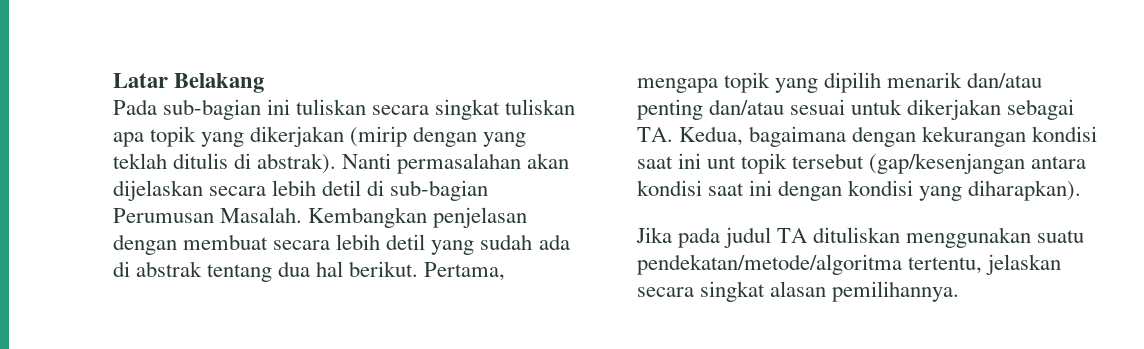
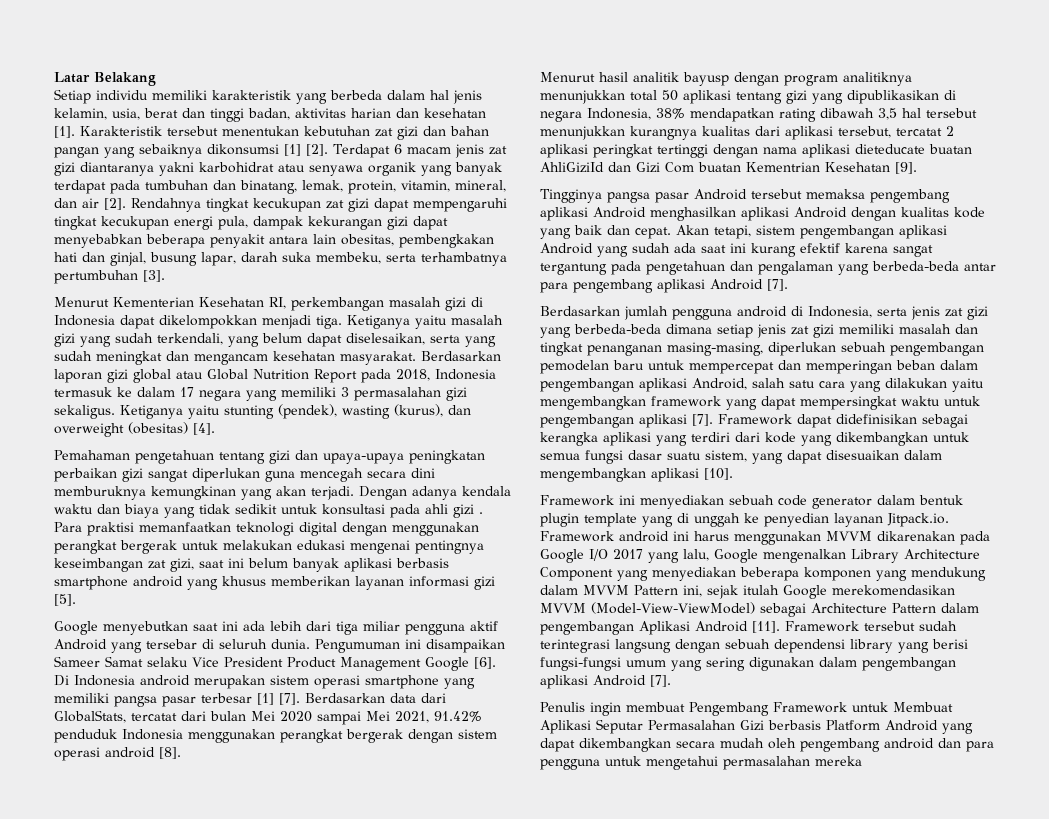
- Pada sub-bagian ini tuliskan secara singkat tuliskan apa topik yang dikerjakan (mirip dengan yang teklah ditulis di abstrak). Nanti permasalahan akan dijelaskan secara lebih detil di sub-bagian Perumusan Masalah. Kembangkan penjelasan dengan membuat secara lebih detil yang sudah ada di abstrak tentang dua hal berikut. Pertama, mengapa topik yang dipilih menarik dan/atau penting dan/atau sesuai untuk dikerjakan sebagai TA. Kedua, bagaimana dengan kekurangan kondisi saat ini unt topik tersebut (gap/kesenjangan antara kondisi saat ini dengan kondisi yang diharapkan).
- Jika pada judul TA dituliskan menggunakan suatu pendekatan/metode/algoritma tertentu, jelaskan secara singkat alasan pemilihannya.
+ Setiap individu memiliki karakteristik yang berbeda dalam hal jenis kelamin, usia, berat dan tinggi badan, aktivitas harian dan kesehatan [1]. Karakteristik tersebut menentukan kebutuhan zat gizi dan bahan pangan yang sebaiknya dikonsumsi [1] [2]. Terdapat 6 macam jenis zat gizi diantaranya yakni karbohidrat atau senyawa organik yang banyak terdapat pada tumbuhan dan binatang, lemak, protein, vitamin, mineral, dan air [2]. Rendahnya tingkat kecukupan zat gizi dapat mempengaruhi tingkat kecukupan energi pula, dampak kekurangan gizi dapat menyebabkan beberapa penyakit antara lain obesitas, pembengkakan hati dan ginjal, busung lapar, darah suka membeku, serta terhambatnya pertumbuhan [3].
+ Menurut Kementerian Kesehatan RI, perkembangan masalah gizi di Indonesia dapat dikelompokkan menjadi tiga. Ketiganya yaitu masalah gizi yang sudah terkendali, yang belum dapat diselesaikan, serta yang sudah meningkat dan mengancam kesehatan masyarakat. Berdasarkan laporan gizi global atau Global Nutrition Report pada 2018, Indonesia termasuk ke dalam 17 negara yang memiliki 3 permasalahan gizi sekaligus. Ketiganya yaitu stunting (pendek), wasting (kurus), dan overweight (obesitas) [4].
+ Pemahaman pengetahuan tentang gizi dan upaya-upaya peningkatan perbaikan gizi sangat diperlukan guna mencegah secara dini memburuknya kemungkinan yang akan terjadi. Dengan adanya kendala waktu dan biaya yang tidak sedikit untuk konsultasi pada ahli gizi . Para praktisi memanfaatkan teknologi digital dengan menggunakan perangkat bergerak untuk melakukan edukasi mengenai pentingnya keseimbangan zat gizi, saat ini belum banyak aplikasi berbasis smartphone android yang khusus memberikan layanan informasi gizi [5].
+ Google menyebutkan saat ini ada lebih dari tiga miliar pengguna aktif Android yang tersebar di seluruh dunia. Pengumuman ini disampaikan Sameer Samat selaku Vice President Product Management Google [6]. Di Indonesia android merupakan sistem operasi smartphone yang memiliki pangsa pasar terbesar [1] [7]. Berdasarkan data dari GlobalStats, tercatat dari bulan Mei 2020 sampai Mei 2021, 91.42% penduduk Indonesia menggunakan perangkat bergerak dengan sistem operasi android [8].
+ Menurut hasil analitik bayusp dengan program analitiknya menunjukkan total 50 aplikasi tentang gizi yang dipublikasikan di negara Indonesia, 38% mendapatkan rating dibawah 3,5 hal tersebut menunjukkan kurangnya kualitas dari aplikasi tersebut, tercatat 2 aplikasi peringkat tertinggi dengan nama aplikasi dieteducate buatan AhliGiziId dan Gizi Com buatan Kementrian Kesehatan [9].
+ Tingginya pangsa pasar Android tersebut memaksa pengembang aplikasi Android menghasilkan aplikasi Android dengan kualitas kode yang baik dan cepat. Akan tetapi, sistem pengembangan aplikasi Android yang sudah ada saat ini kurang efektif karena sangat tergantung pada pengetahuan dan pengalaman yang berbeda-beda antar para pengembang aplikasi Android [7].
+ Berdasarkan jumlah pengguna android di Indonesia, serta jenis zat gizi yang berbeda-beda dimana setiap jenis zat gizi memiliki masalah dan tingkat penanganan masing-masing, diperlukan sebuah pengembangan pemodelan baru untuk mempercepat dan memperingan beban dalam pengembangan aplikasi Android, salah satu cara yang dilakukan yaitu mengembangkan framework yang dapat mempersingkat waktu untuk pengembangan aplikasi [7]. Framework dapat didefinisikan sebagai kerangka aplikasi yang terdiri dari kode yang dikembangkan untuk semua fungsi dasar suatu sistem, yang dapat disesuaikan dalam mengembangkan aplikasi [10].
+ Framework ini menyediakan sebuah code generator dalam bentuk plugin template yang di unggah ke penyedian layanan Jitpack.io. Framework android ini harus menggunakan MVVM dikarenakan pada Google I/O 2017 yang lalu, Google mengenalkan Library Architecture Component yang menyediakan beberapa komponen yang mendukung dalam MVVM Pattern ini, sejak itulah Google merekomendasikan MVVM (Model-View-ViewModel) sebagai Architecture Pattern dalam pengembangan Aplikasi Android [11]. Framework tersebut sudah terintegrasi langsung dengan sebuah dependensi library yang berisi fungsi-fungsi umum yang sering digunakan dalam pengembangan aplikasi Android [7].
+ Penulis ingin membuat Pengembang Framework untuk Membuat Aplikasi Seputar Permasalahan Gizi berbasis Platform Android yang dapat dikembangkan secara mudah oleh pengembang android dan para pengguna untuk mengetahui permasalahan mereka

